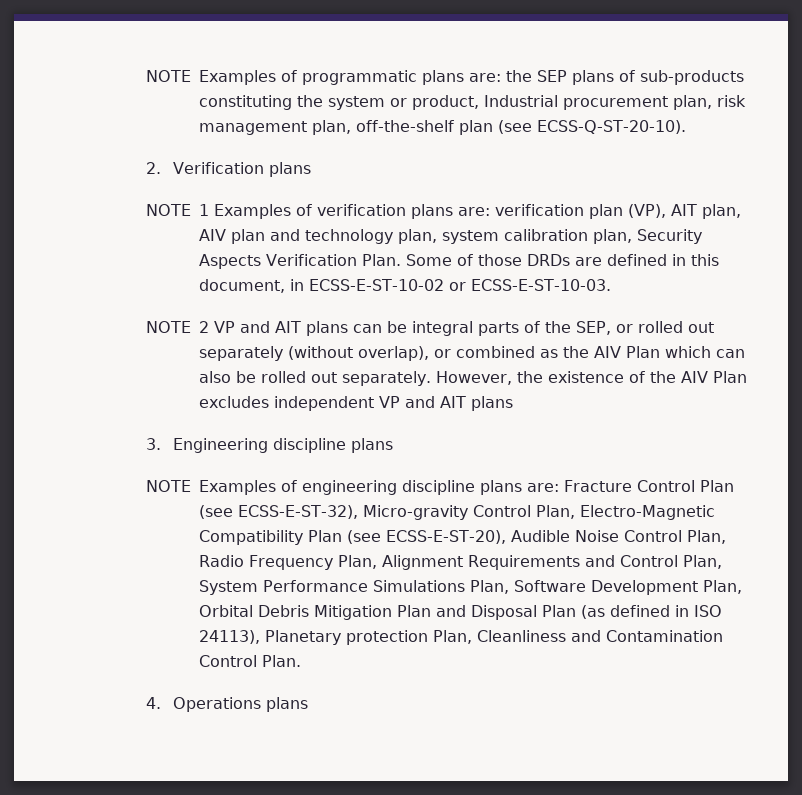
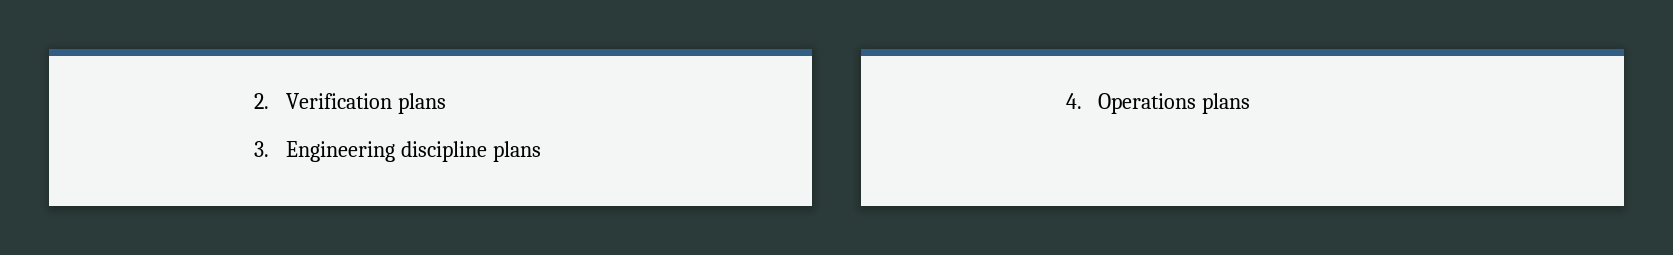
- NOTE Examples of programmatic plans are: the SEP plans of sub-products constituting the system or product, Industrial procurement plan, risk management plan, off-the-shelf plan (see ECSS-Q-ST-20-10).
  2. Verification plans
- NOTE 1 Examples of verification plans are: verification plan (VP), AIT plan, AIV plan and technology plan, system calibration plan, Security Aspects Verification Plan. Some of those DRDs are defined in this document, in ECSS-E-ST-10-02 or ECSS-E-ST-10-03.
- NOTE 2 VP and AIT plans can be integral parts of the SEP, or rolled out separately (without overlap), or combined as the AIV Plan which can also be rolled out separately. However, the existence of the AIV Plan excludes independent VP and AIT plans
  3. Engineering discipline plans
- NOTE Examples of engineering discipline plans are: Fracture Control Plan (see ECSS-E-ST-32), Micro-gravity Control Plan, Electro-Magnetic Compatibility Plan (see ECSS-E-ST-20), Audible Noise Control Plan, Radio Frequency Plan, Alignment Requirements and Control Plan, System Performance Simulations Plan, Software Development Plan, Orbital Debris Mitigation Plan and Disposal Plan (as defined in ISO 24113), Planetary protection Plan, Cleanliness and Contamination Control Plan.

